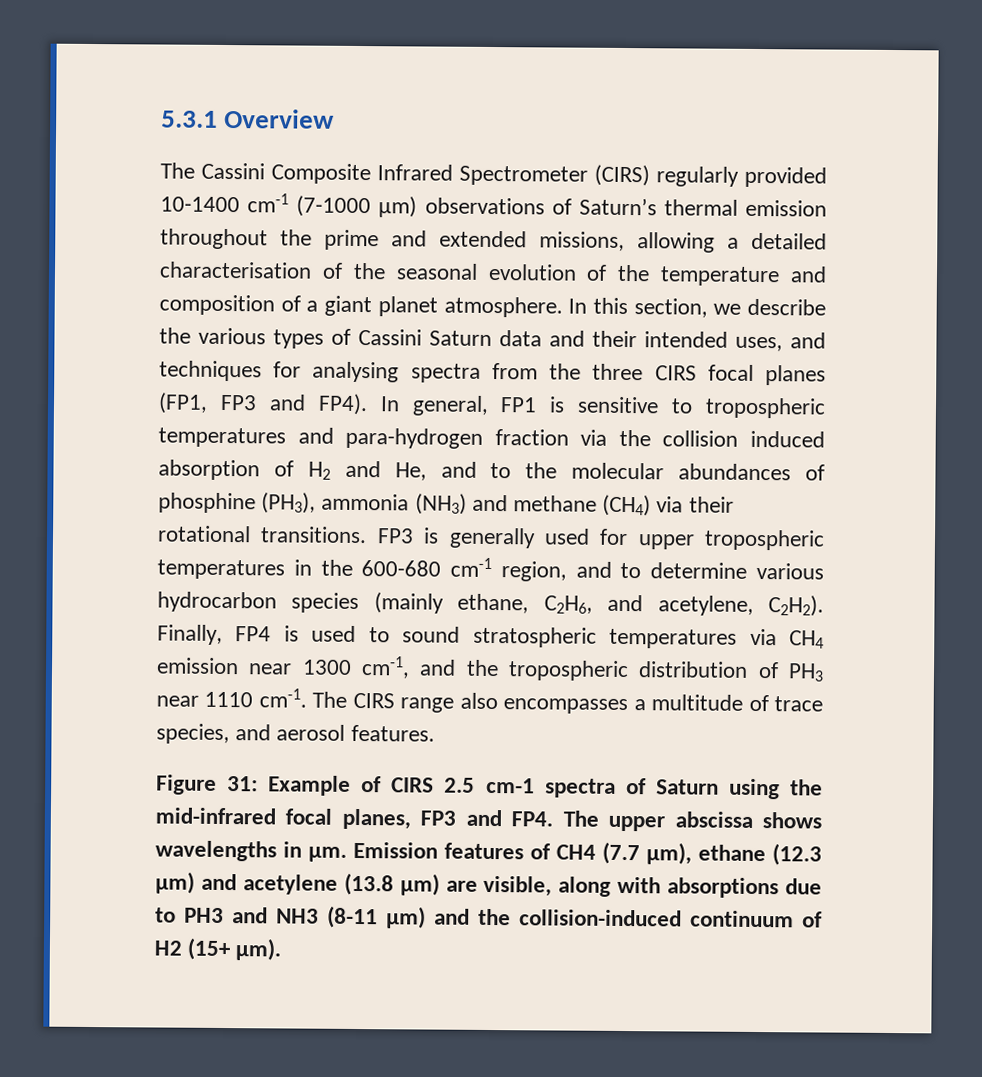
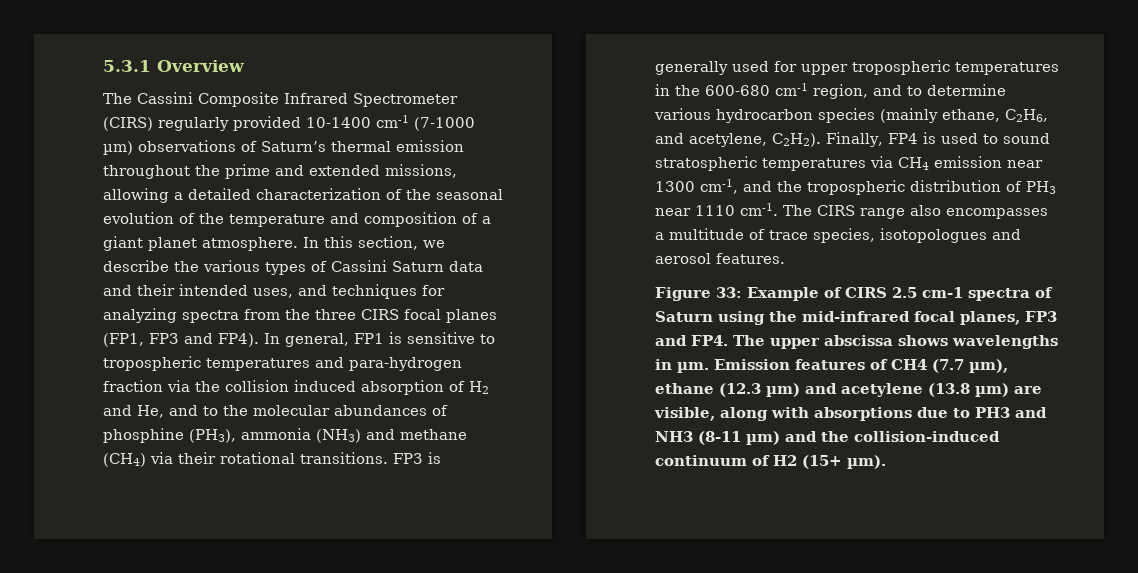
- The Cassini Composite Infrared Spectrometer (CIRS) regularly provided 10-1400 cm-1 (7-1000 µm) observations of Saturn’s thermal emission throughout the prime and extended missions, allowing a detailed characterisation of the seasonal evolution of the temperature and composition of a giant planet atmosphere.
+ The Cassini Composite Infrared Spectrometer (CIRS) regularly provided 10-1400 cm-1 (7-1000 µm) observations of Saturn’s thermal emission throughout the prime and extended missions, allowing a detailed characterization of the seasonal evolution of the temperature and composition of a giant planet atmosphere.
- In this section, we describe the various types of Cassini Saturn data and their intended uses, and techniques for analysing spectra from the three CIRS focal planes (FP1, FP3 and FP4).
+ In this section, we describe the various types of Cassini Saturn data and their intended uses, and techniques for analyzing spectra from the three CIRS focal planes (FP1, FP3 and FP4).
- The CIRS range also encompasses a multitude of trace species, and aerosol features.
+ The CIRS range also encompasses a multitude of trace species, isotopologues and aerosol features.
- Figure 31: Example of CIRS 2.5 cm-1 spectra of Saturn using the mid-infrared focal planes, FP3 and FP4. The upper abscissa shows wavelengths in µm.
+ Figure 33: Example of CIRS 2.5 cm-1 spectra of Saturn using the mid-infrared focal planes, FP3 and FP4. The upper abscissa shows wavelengths in µm.

